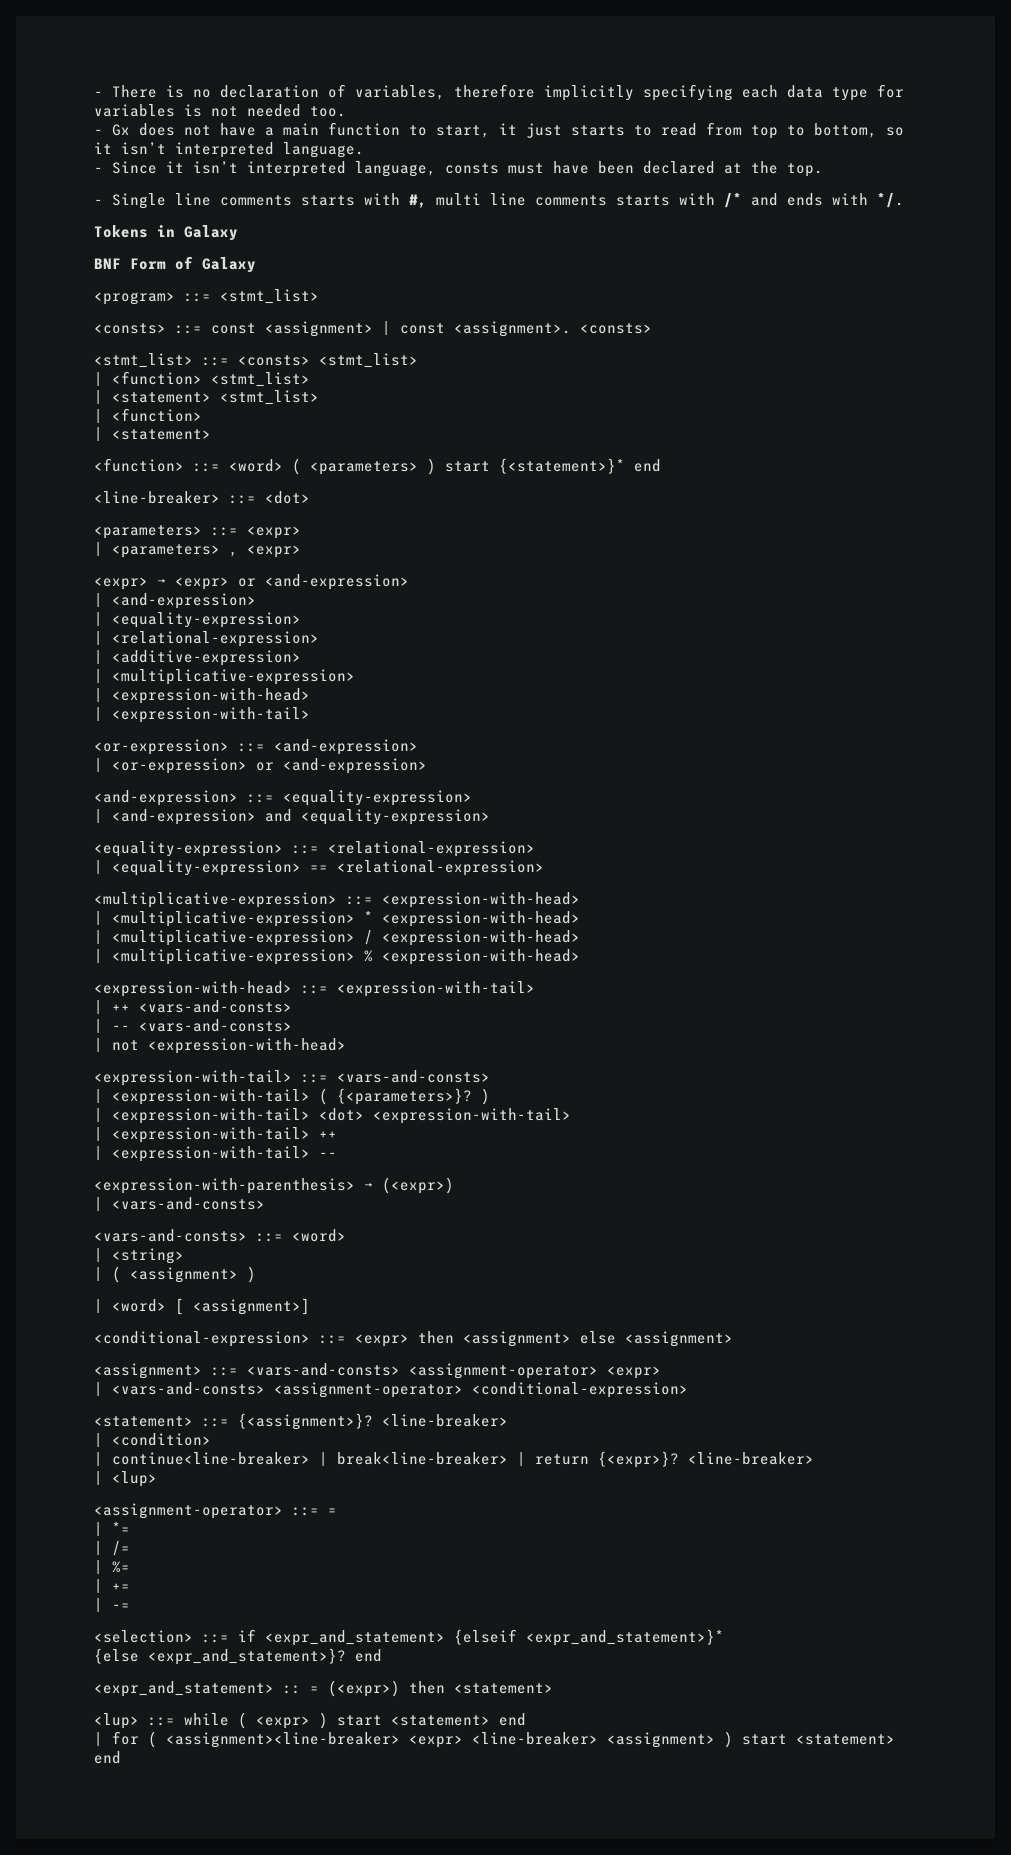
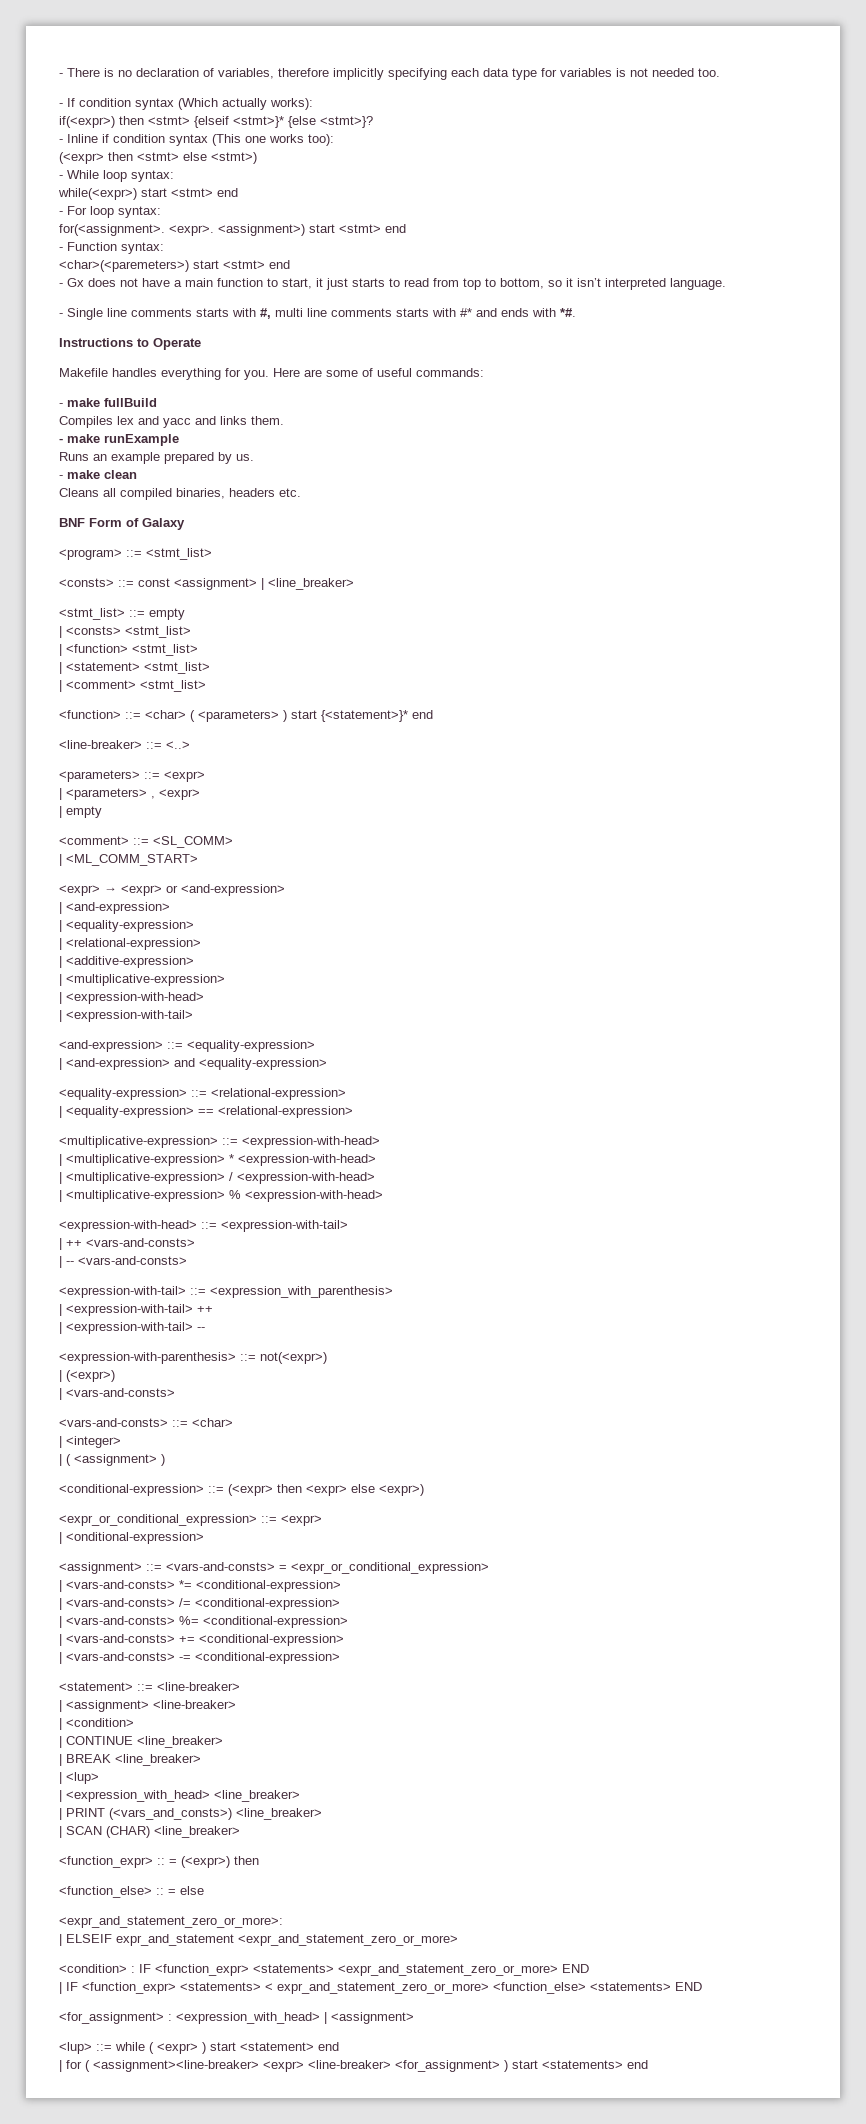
+ - If condition syntax (Which actually works):
+ if(<expr>) then <stmt> {elseif <stmt>}* {else <stmt>}?
+ - Inline if condition syntax (This one works too):
+ (<expr> then <stmt> else <stmt>)
+ - While loop syntax:
+ while(<expr>) start <stmt> end
+ - For loop syntax:
+ for(<assignment>. <expr>. <assignment>) start <stmt> end
+ - Function syntax:
+ <char>(<paremeters>) start <stmt> end
- - Since it isn’t interpreted language, consts must have been declared at the top.
- - Single line comments starts with #, multi line comments starts with /* and ends with */.
- Tokens in Galaxy
+ - Single line comments starts with #, multi line comments starts with #* and ends with *#.
+ Instructions to Operate
+ Makefile handles everything for you. Here are some of useful commands:
+ - make fullBuild
+ Compiles lex and yacc and links them.
+ - make runExample
+ Runs an example prepared by us.
+ - make clean
+ Cleans all compiled binaries, headers etc.
- <consts> ::= const <assignment> | const <assignment>. <consts>
+ <consts> ::= const <assignment> | <line_breaker>
- <stmt_list> ::= <consts> <stmt_list>
+ <stmt_list> ::= empty
+ | <consts> <stmt_list>
  | <statement> <stmt_list>
- | <function>
- | <statement>
+ | <comment> <stmt_list>
- <function> ::= <word> ( <parameters> ) start {<statement>}* end
+ <function> ::= <char> ( <parameters> ) start {<statement>}* end
- <line-breaker> ::= <dot>
+ <line-breaker> ::= <..>
+ | empty
+ <comment> ::= <SL_COMM>
+ | <ML_COMM_START>
- <or-expression> ::= <and-expression>
- | <or-expression> or <and-expression>
- | not <expression-with-head>
- <expression-with-tail> ::= <vars-and-consts>
- | <expression-with-tail> ( {<parameters>}? )
- | <expression-with-tail> <dot> <expression-with-tail>
+ <expression-with-tail> ::= <expression_with_parenthesis>
- <expression-with-parenthesis> → (<expr>)
+ <expression-with-parenthesis> ::= not(<expr>)
+ | (<expr>)
- <vars-and-consts> ::= <word>
- | <string>
+ <vars-and-consts> ::= <char>
+ | <integer>
- | <word> [ <assignment>]
- <conditional-expression> ::= <expr> then <assignment> else <assignment>
+ <conditional-expression> ::= (<expr> then <expr> else <expr>)
+ <expr_or_conditional_expression> ::= <expr>
+ | <onditional-expression>
- <assignment> ::= <vars-and-consts> <assignment-operator> <expr>
- | <vars-and-consts> <assignment-operator> <conditional-expression>
+ <assignment> ::= <vars-and-consts> = <expr_or_conditional_expression>
+ | <vars-and-consts> *= <conditional-expression>
+ | <vars-and-consts> /= <conditional-expression>
+ | <vars-and-consts> %= <conditional-expression>
+ | <vars-and-consts> += <conditional-expression>
+ | <vars-and-consts> -= <conditional-expression>
- <statement> ::= {<assignment>}? <line-breaker>
+ <statement> ::= <line-breaker>
+ | <assignment> <line-breaker>
- | continue<line-breaker> | break<line-breaker> | return {<expr>}? <line-breaker>
+ | CONTINUE <line_breaker>
+ | BREAK <line_breaker>
  | <lup>
- <assignment-operator> ::= =
- | *=
- | /=
- | %=
- | +=
- | -=
- <selection> ::= if <expr_and_statement> {elseif <expr_and_statement>}*
- {else <expr_and_statement>}? end
- <expr_and_statement> :: = (<expr>) then <statement>
+ | <expression_with_head> <line_breaker>
+ | PRINT (<vars_and_consts>) <line_breaker>
+ | SCAN (CHAR) <line_breaker>
+ <function_expr> :: = (<expr>) then
+ <function_else> :: = else
+ <expr_and_statement_zero_or_more>:
+ | ELSEIF expr_and_statement <expr_and_statement_zero_or_more>
+ <condition> : IF <function_expr> <statements> <expr_and_statement_zero_or_more> END
+ | IF <function_expr> <statements> < expr_and_statement_zero_or_more> <function_else> <statements> END
+ <for_assignment> : <expression_with_head> | <assignment>
- | for ( <assignment><line-breaker> <expr> <line-breaker> <assignment> ) start <statement> end
+ | for ( <assignment><line-breaker> <expr> <line-breaker> <for_assignment> ) start <statements> end

